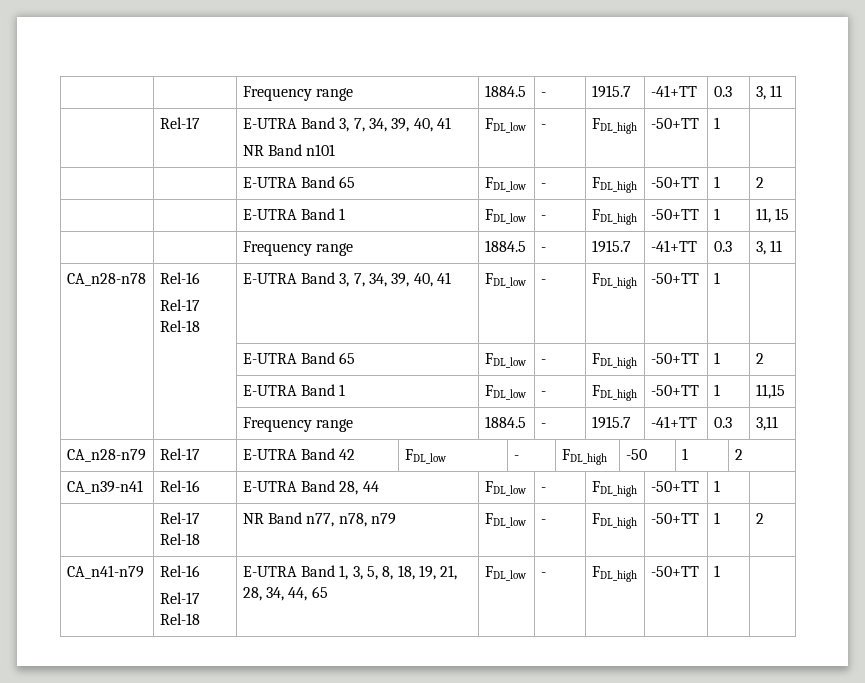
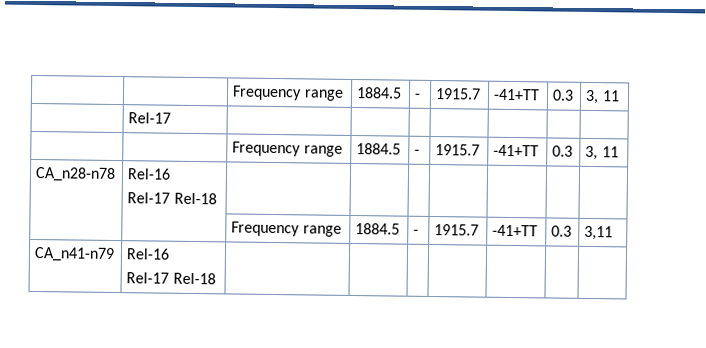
- | Rel-17 | E-UTRA Band 3, 7, 34, 39, 40, 41
- NR Band n101 | FDL_low | - | FDL_high | -50+TT | 1 |
- | | E-UTRA Band 65 | FDL_low | - | FDL_high | -50+TT | 1 | 2
- | | E-UTRA Band 1 | FDL_low | - | FDL_high | -50+TT | 1 | 11, 15
+ | Rel-17 | | | | | | |
  CA_n28-n78 | Rel-16
- Rel-17 Rel-18 | E-UTRA Band 3, 7, 34, 39, 40, 41 | FDL_low | - | FDL_high | -50+TT | 1 |
- | | E-UTRA Band 65 | FDL_low | - | FDL_high | -50+TT | 1 | 2
- | | E-UTRA Band 1 | FDL_low | - | FDL_high | -50+TT | 1 | 11,15
+ Rel-17 Rel-18 | | | | | | |
- CA_n28-n79 | Rel-17 | E-UTRA Band 42 | FDL_low | - | FDL_high | -50 | 1 | 2
- CA_n39-n41 | Rel-16 | E-UTRA Band 28, 44 | FDL_low | - | FDL_high | -50+TT | 1 |
- | Rel-17 Rel-18 | NR Band n77, n78, n79 | FDL_low | - | FDL_high | -50+TT | 1 | 2
  CA_n41-n79 | Rel-16
- Rel-17 Rel-18 | E-UTRA Band 1, 3, 5, 8, 18, 19, 21, 28, 34, 44, 65 | FDL_low | - | FDL_high | -50+TT | 1 |
+ Rel-17 Rel-18 | | | | | | |

